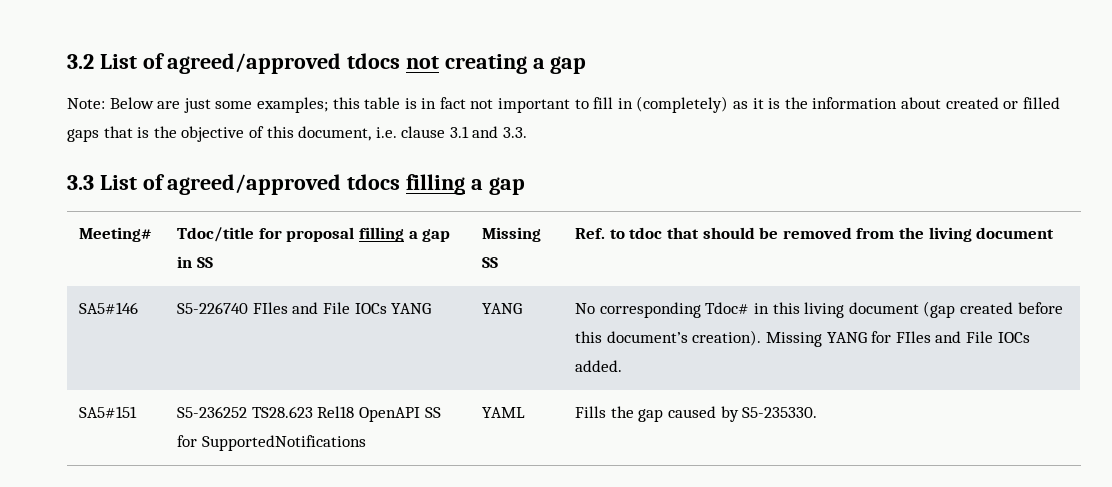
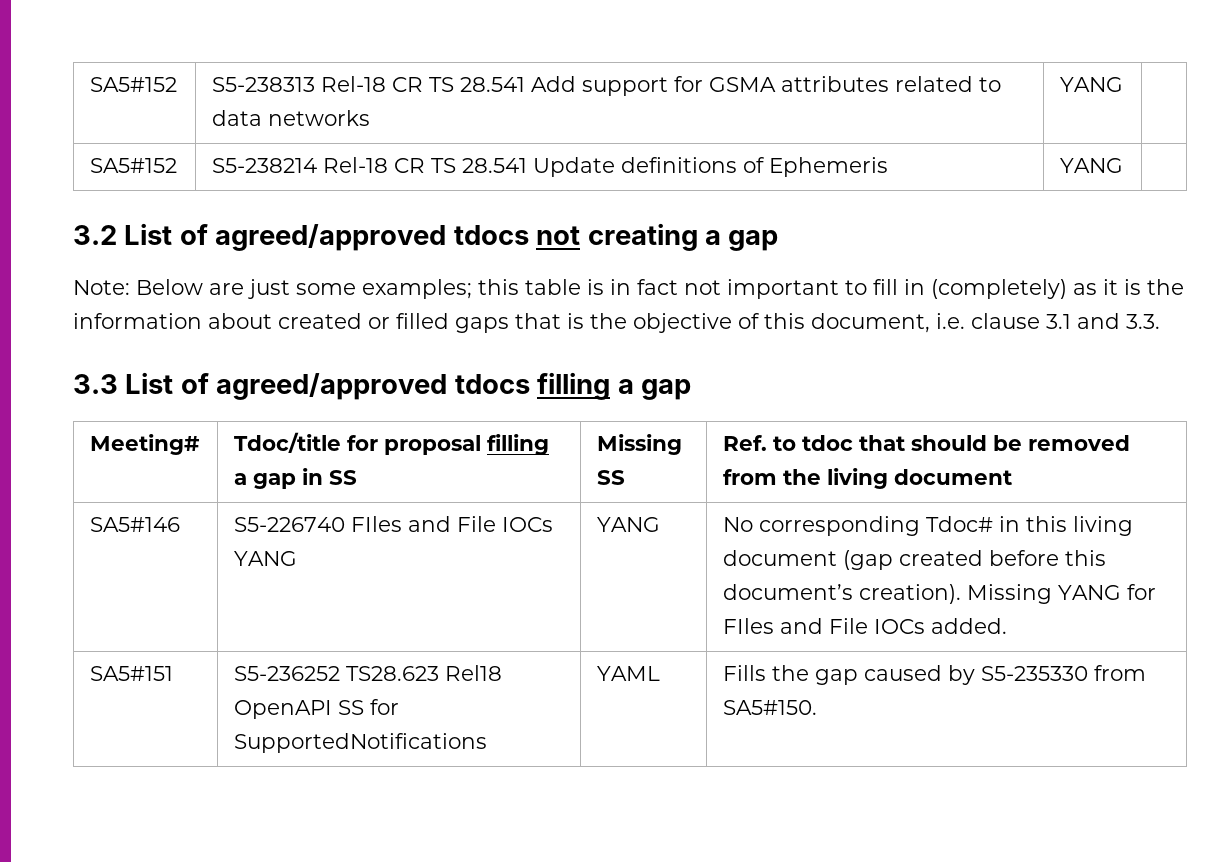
+ SA5#152 | S5-238313 Rel-18 CR TS 28.541 Add support for GSMA attributes related to data networks | YANG |
+ SA5#152 | S5-238214 Rel-18 CR TS 28.541 Update definitions of Ephemeris | YANG |
- SA5#151 | S5-236252 TS28.623 Rel18 OpenAPI SS for SupportedNotifications | YAML | Fills the gap caused by S5-235330.
+ SA5#151 | S5-236252 TS28.623 Rel18 OpenAPI SS for SupportedNotifications | YAML | Fills the gap caused by S5-235330 from SA5#150.

